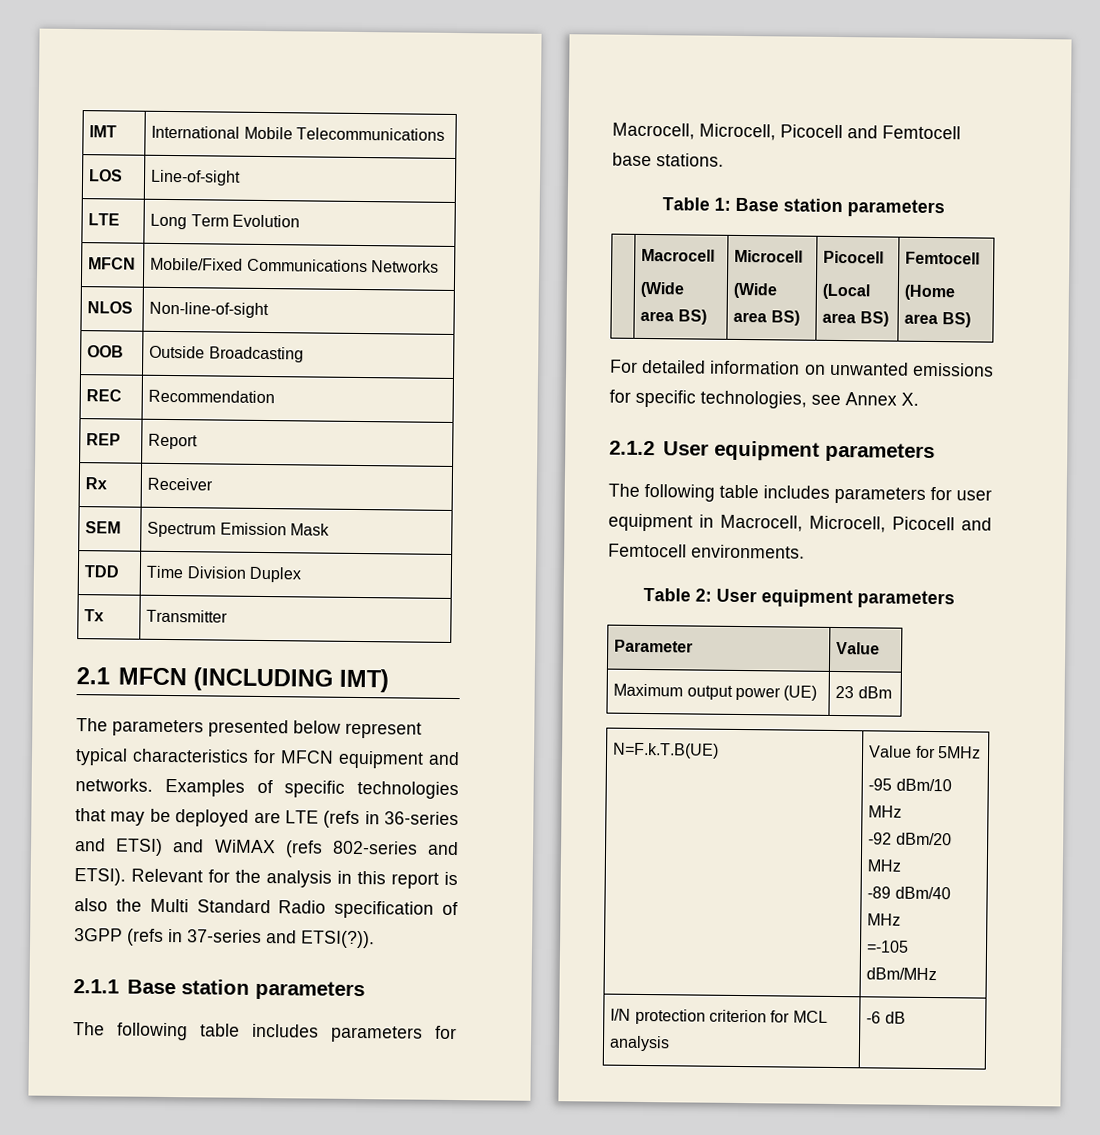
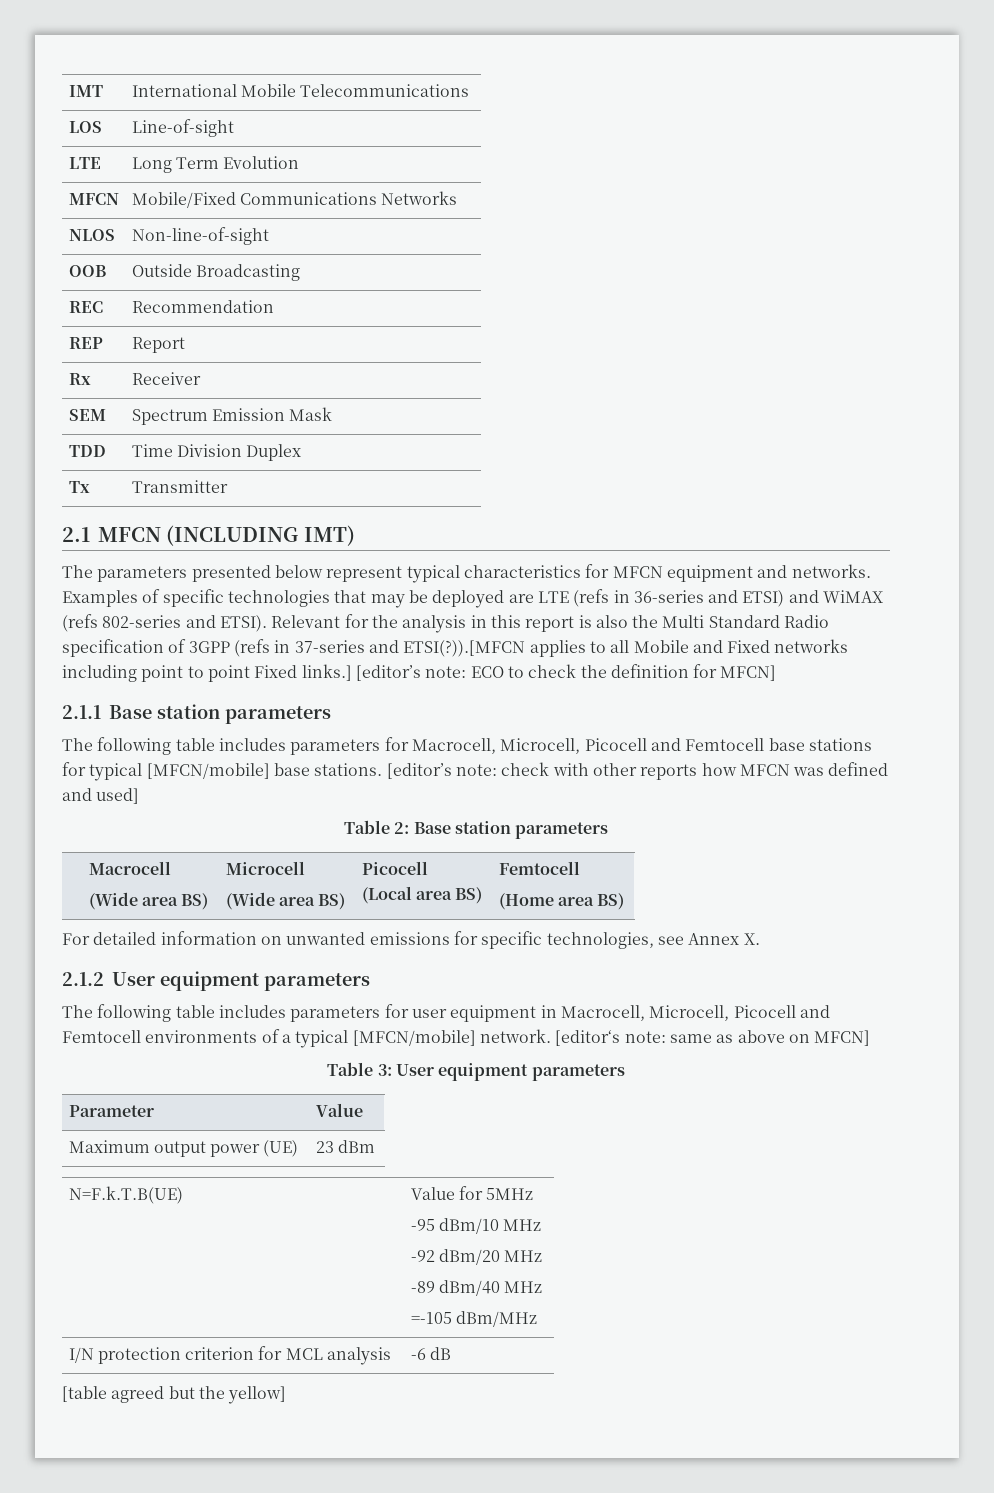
- Relevant for the analysis in this report is also the Multi Standard Radio specification of 3GPP (refs in 37-series and ETSI(?)).
+ Relevant for the analysis in this report is also the Multi Standard Radio specification of 3GPP (refs in 37-series and ETSI(?)).[MFCN applies to all Mobile and Fixed networks including point to point Fixed links.] [editor’s note: ECO to check the definition for MFCN]
- The following table includes parameters for Macrocell, Microcell, Picocell and Femtocell base stations.
- Table 1: Base station parameters
+ The following table includes parameters for Macrocell, Microcell, Picocell and Femtocell base stations for typical [MFCN/mobile] base stations. [editor’s note: check with other reports how MFCN was defined and used]
+ Table 2: Base station parameters
- The following table includes parameters for user equipment in Macrocell, Microcell, Picocell and Femtocell environments.
- Table 2: User equipment parameters
+ The following table includes parameters for user equipment in Macrocell, Microcell, Picocell and Femtocell environments of a typical [MFCN/mobile] network. [editor‘s note: same as above on MFCN]
+ Table 3: User equipment parameters
+ [table agreed but the yellow]

